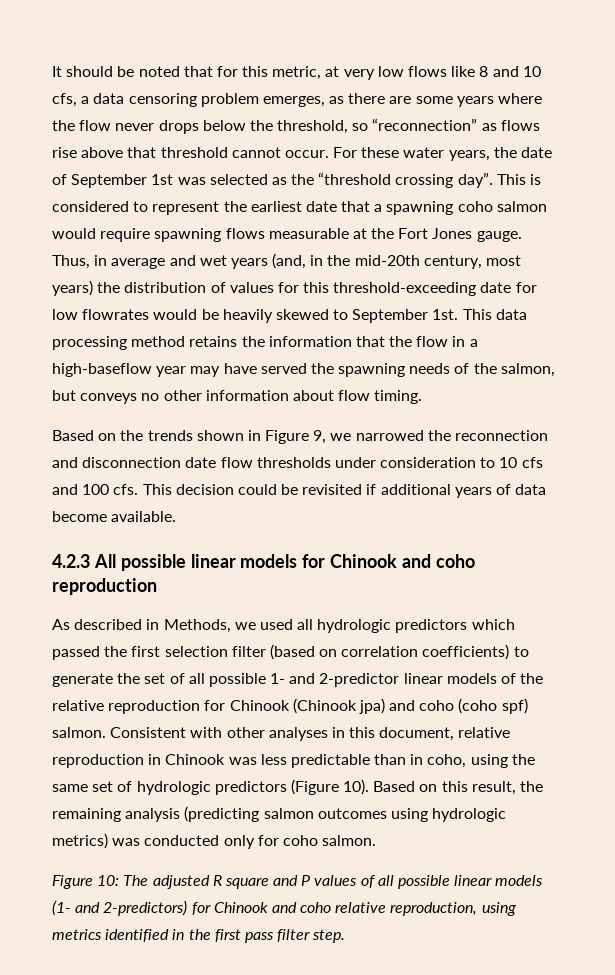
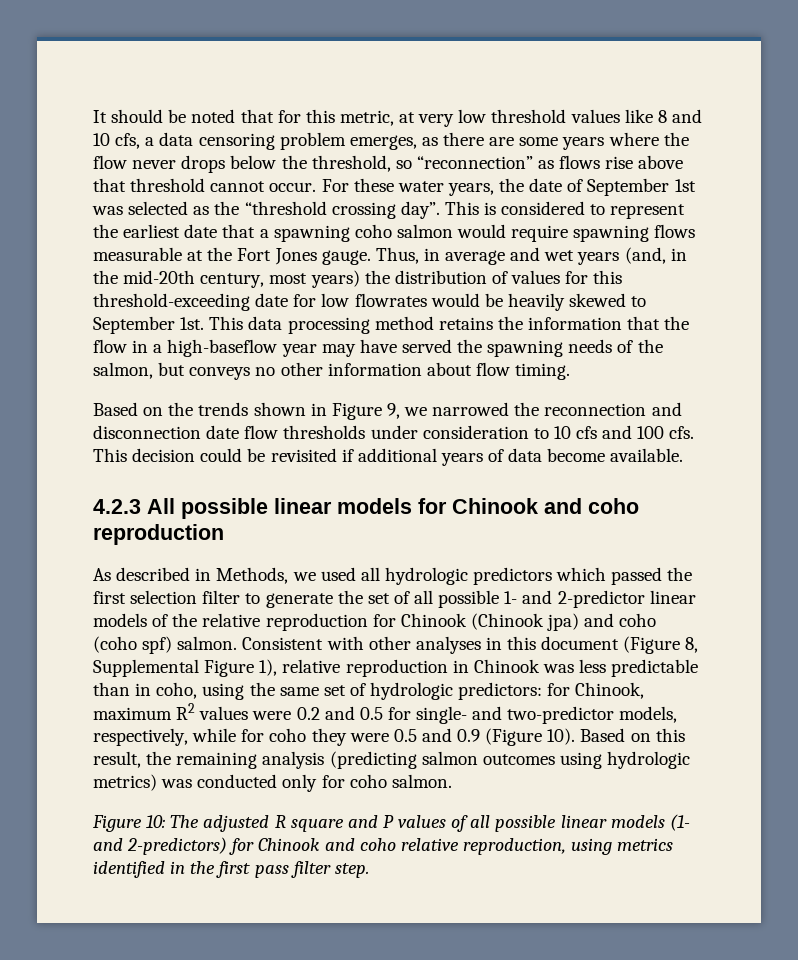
- It should be noted that for this metric, at very low flows like 8 and 10 cfs, a data censoring problem emerges, as there are some years where the flow never drops below the threshold, so “reconnection” as flows rise above that threshold cannot occur.
+ It should be noted that for this metric, at very low threshold values like 8 and 10 cfs, a data censoring problem emerges, as there are some years where the flow never drops below the threshold, so “reconnection” as flows rise above that threshold cannot occur.
- As described in Methods, we used all hydrologic predictors which passed the first selection filter (based on correlation coefficients) to generate the set of all possible 1- and 2-predictor linear models of the relative reproduction for Chinook (Chinook jpa) and coho (coho spf) salmon.
+ As described in Methods, we used all hydrologic predictors which passed the first selection filter to generate the set of all possible 1- and 2-predictor linear models of the relative reproduction for Chinook (Chinook jpa) and coho (coho spf) salmon.
- Consistent with other analyses in this document, relative reproduction in Chinook was less predictable than in coho, using the same set of hydrologic predictors (Figure 10).
+ Consistent with other analyses in this document (Figure 8, Supplemental Figure 1), relative reproduction in Chinook was less predictable than in coho, using the same set of hydrologic predictors: for Chinook, maximum R2 values were 0.2 and 0.5 for single- and two-predictor models, respectively, while for coho they were 0.5 and 0.9 (Figure 10).

